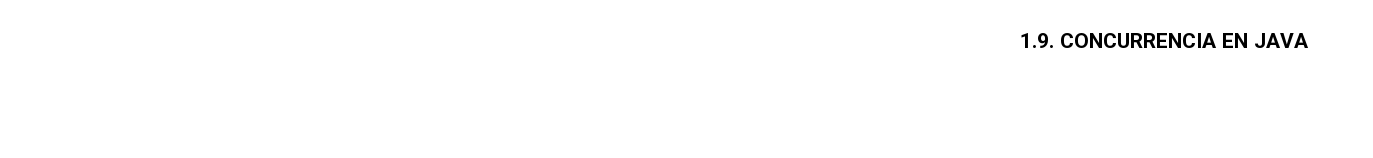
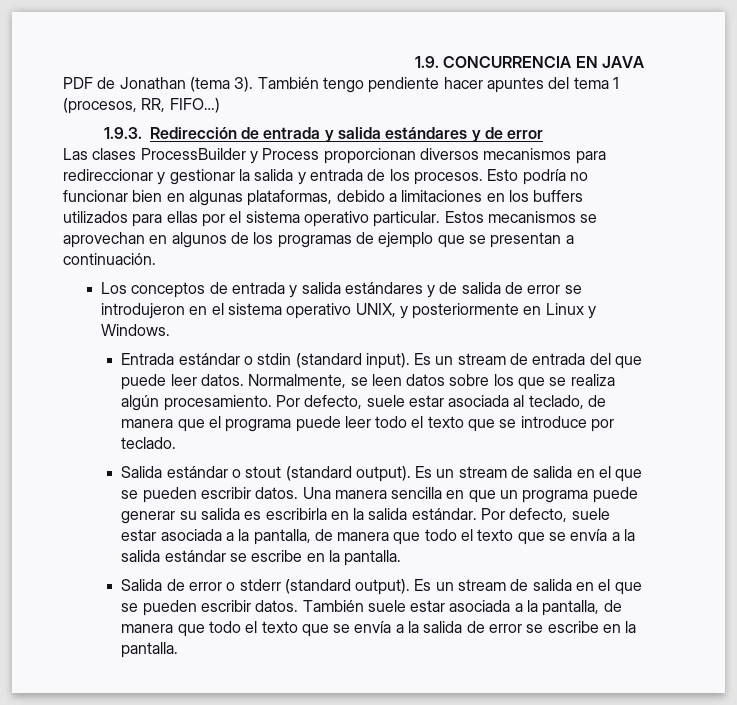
+ PDF de Jonathan (tema 3). También tengo pendiente hacer apuntes del tema 1 (procesos, RR, FIFO…)
+ 1.9.3. Redirección de entrada y salida estándares y de error
+ Las clases ProcessBuilder y Process proporcionan diversos mecanismos para redireccionar y gestionar la salida y entrada de los procesos. Esto podría no funcionar bien en algunas plataformas, debido a limitaciones en los buffers utilizados para ellas por el sistema operativo particular. Estos mecanismos se aprovechan en algunos de los programas de ejemplo que se presentan a continuación.
+ Los conceptos de entrada y salida estándares y de salida de error se introdujeron en el sistema operativo UNIX, y posteriormente en Linux y Windows.
+ Entrada estándar o stdin (standard input). Es un stream de entrada del que puede leer datos. Normalmente, se leen datos sobre los que se realiza algún procesamiento. Por defecto, suele estar asociada al teclado, de manera que el programa puede leer todo el texto que se introduce por teclado.
+ Salida estándar o stout (standard output). Es un stream de salida en el que se pueden escribir datos. Una manera sencilla en que un programa puede generar su salida es escribirla en la salida estándar. Por defecto, suele estar asociada a la pantalla, de manera que todo el texto que se envía a la salida estándar se escribe en la pantalla.
+ Salida de error o stderr (standard output). Es un stream de salida en el que se pueden escribir datos. También suele estar asociada a la pantalla, de manera que todo el texto que se envía a la salida de error se escribe en la pantalla.

